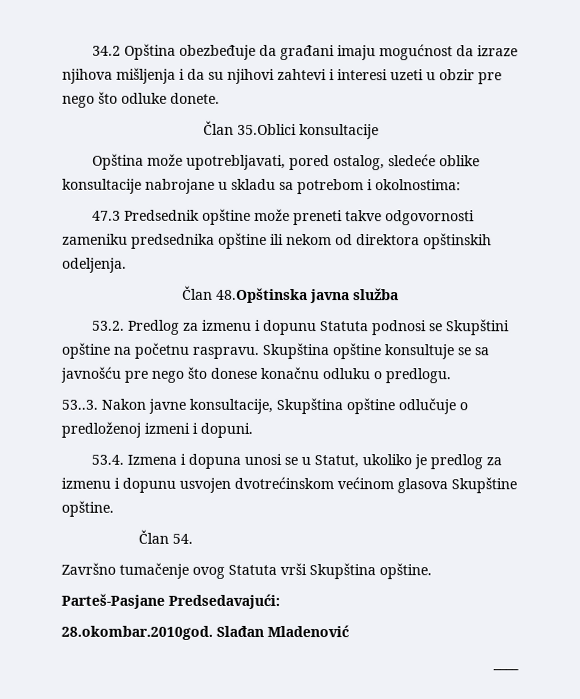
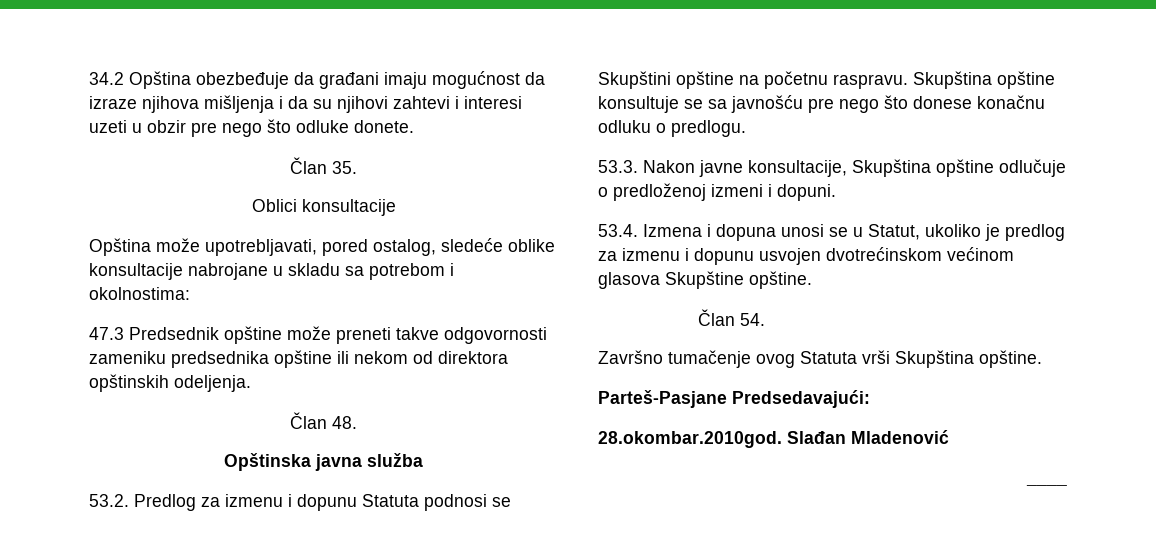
- Član 35.Oblici konsultacije
+ Član 35.
+ Oblici konsultacije
- Član 48.Opštinska javna služba
+ Član 48.
+ Opštinska javna služba
- 53..3. Nakon javne konsultacije, Skupština opštine odlučuje o predloženoj izmeni i dopuni.
+ 53.3. Nakon javne konsultacije, Skupština opštine odlučuje o predloženoj izmeni i dopuni.

